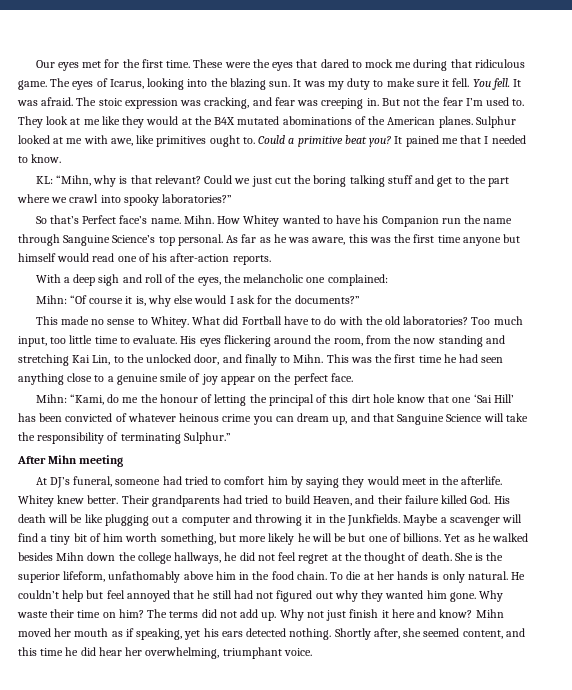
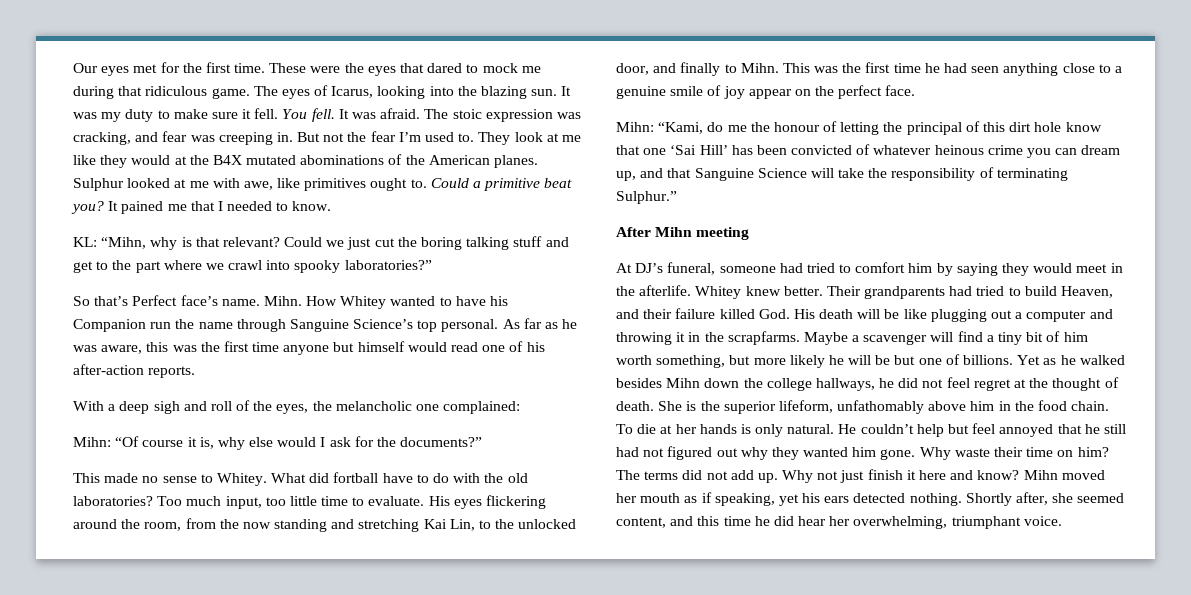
- What did Fortball have to do with the old laboratories?
+ What did fortball have to do with the old laboratories?
- Their grandparents had tried to build Heaven, and their failure killed God. His death will be like plugging out a computer and throwing it in the Junkfields.
+ Their grandparents had tried to build Heaven, and their failure killed God. His death will be like plugging out a computer and throwing it in the scrapfarms.

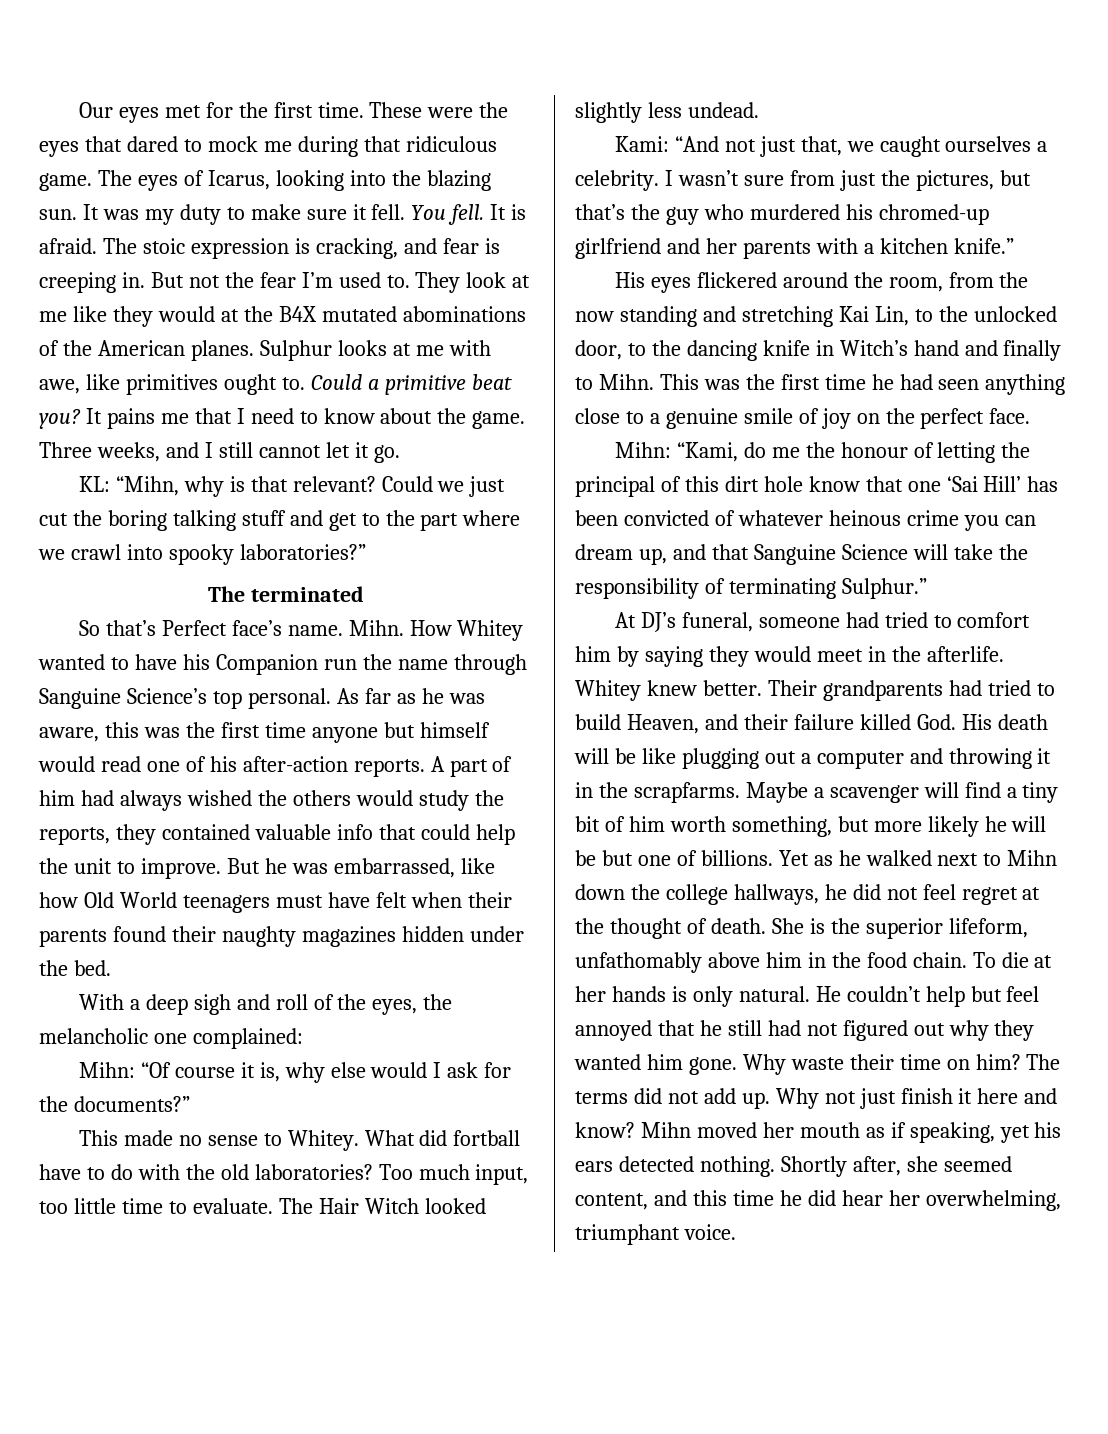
- It was afraid.
+ It is afraid.
- The stoic expression was cracking, and fear was creeping in.
+ The stoic expression is cracking, and fear is creeping in.
- Sulphur looked at me with awe, like primitives ought to.
+ Sulphur looks at me with awe, like primitives ought to.
- It pained me that I needed to know.
+ It pains me that I need to know about the game. Three weeks, and I still cannot let it go.
+ The terminated
+ A part of him had always wished the others would study the reports, they contained valuable info that could help the unit to improve. But he was embarrassed, like how Old World teenagers must have felt when their parents found their naughty magazines hidden under the bed.
- Too much input, too little time to evaluate. His eyes flickering around the room, from the now standing and stretching Kai Lin, to the unlocked door, and finally to Mihn.
+ Too much input, too little time to evaluate. The Hair Witch looked slightly less undead.
+ Kami: “And not just that, we caught ourselves a celebrity. I wasn’t sure from just the pictures, but that’s the guy who murdered his chromed-up girlfriend and her parents with a kitchen knife.”
+ His eyes flickered around the room, from the now standing and stretching Kai Lin, to the unlocked door, to the dancing knife in Witch’s hand and finally to Mihn.
- This was the first time he had seen anything close to a genuine smile of joy appear on the perfect face.
+ This was the first time he had seen anything close to a genuine smile of joy on the perfect face.
- After Mihn meeting
- Yet as he walked besides Mihn down the college hallways, he did not feel regret at the thought of death.
+ Yet as he walked next to Mihn down the college hallways, he did not feel regret at the thought of death.

